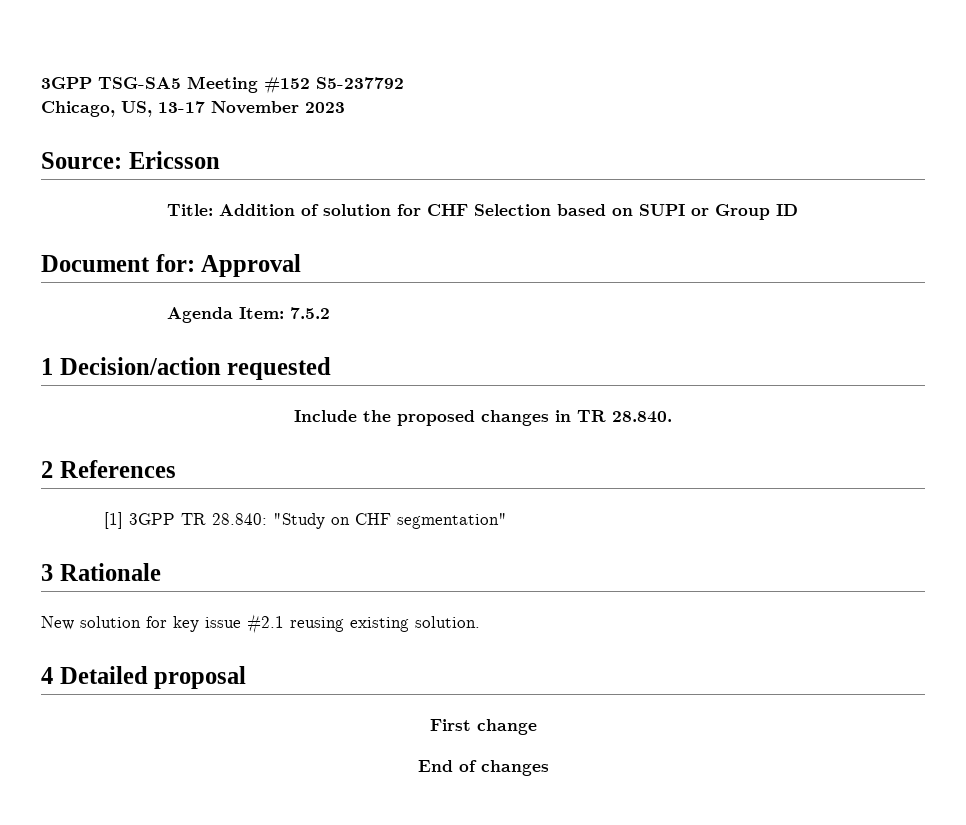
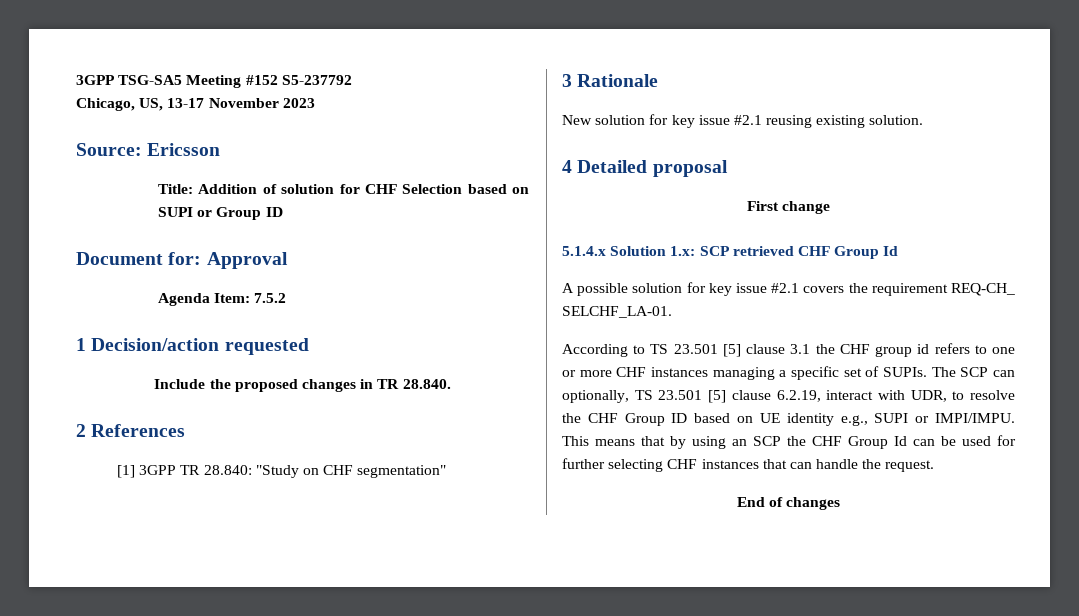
+ 5.1.4.x Solution 1.x: SCP retrieved CHF Group Id
+ A possible solution for key issue #2.1 covers the requirement REQ-CH_ SELCHF_LA-01.
+ According to TS 23.501 [5] clause 3.1 the CHF group id refers to one or more CHF instances managing a specific set of SUPIs. The SCP can optionally, TS 23.501 [5] clause 6.2.19, interact with UDR, to resolve the CHF Group ID based on UE identity e.g., SUPI or IMPI/IMPU. This means that by using an SCP the CHF Group Id can be used for further selecting CHF instances that can handle the request.

